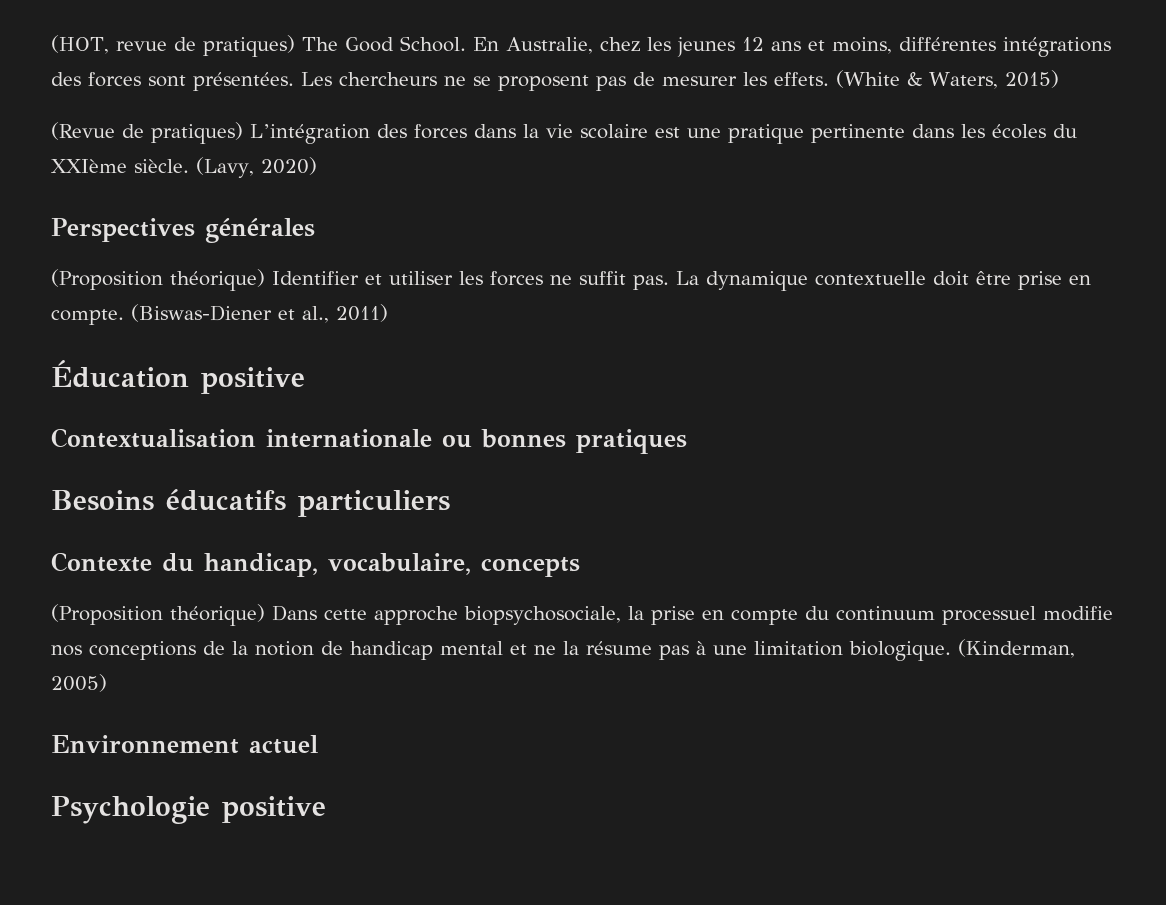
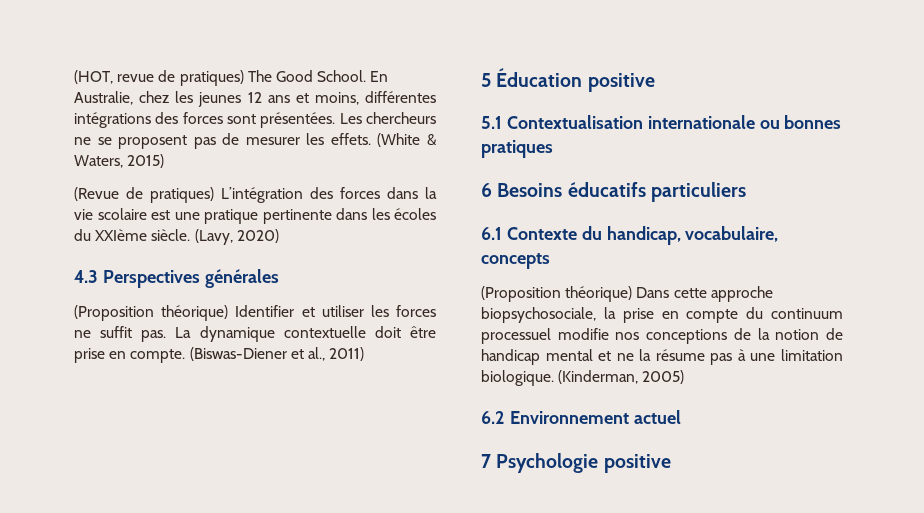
- Perspectives générales
+ 4.3 Perspectives générales
- Éducation positive
+ 5 Éducation positive
- Contextualisation internationale ou bonnes pratiques
+ 5.1 Contextualisation internationale ou bonnes pratiques
- Besoins éducatifs particuliers
+ 6 Besoins éducatifs particuliers
- Contexte du handicap, vocabulaire, concepts
+ 6.1 Contexte du handicap, vocabulaire, concepts
- Environnement actuel
+ 6.2 Environnement actuel
- Psychologie positive
+ 7 Psychologie positive

